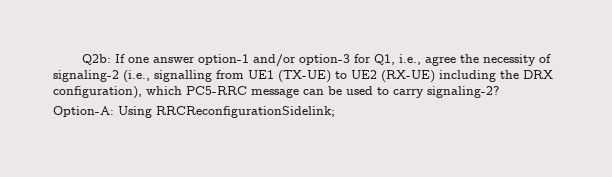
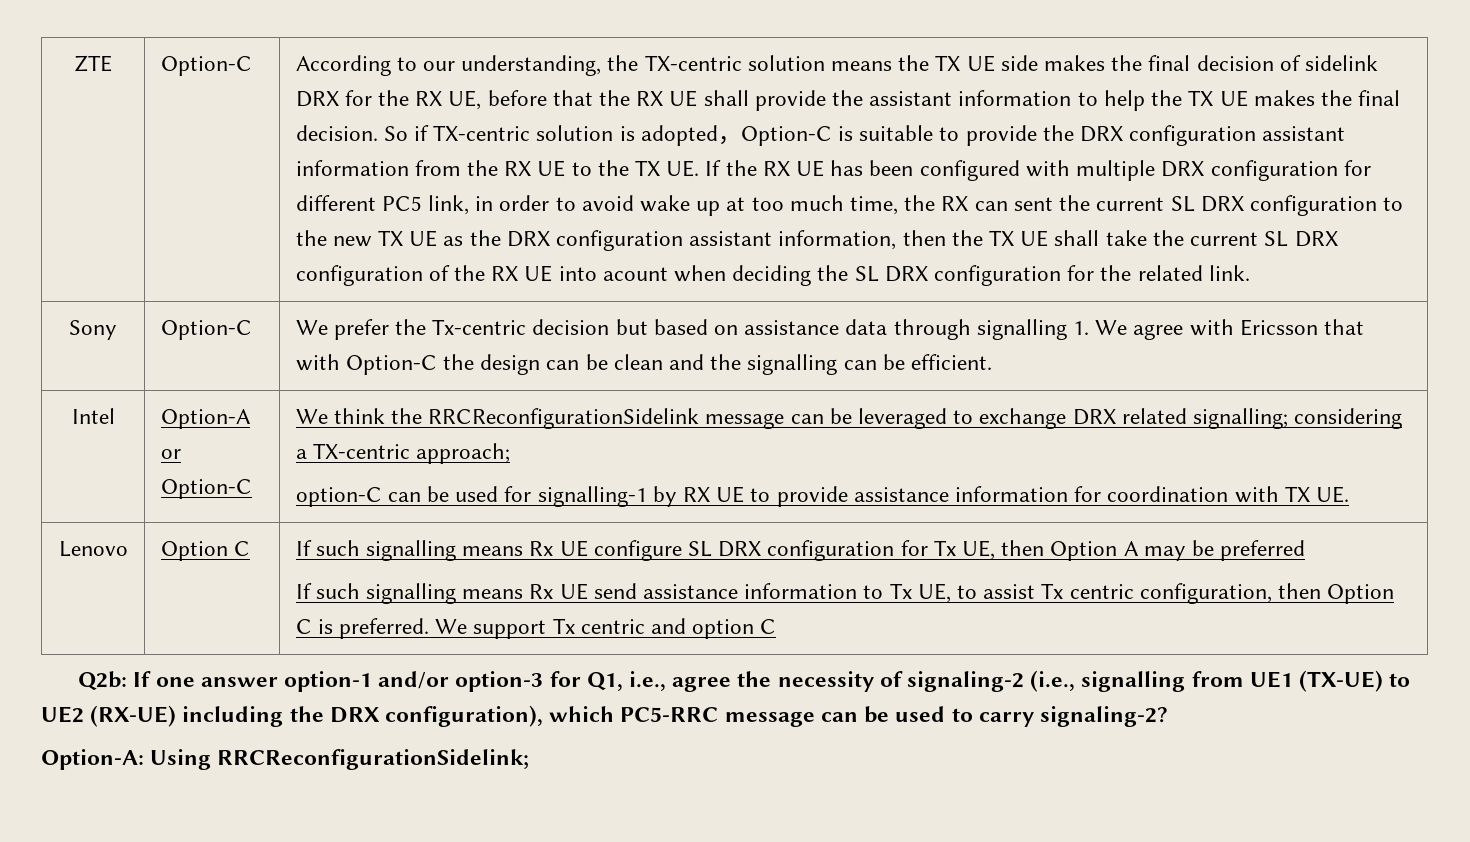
+ ZTE | Option-C | According to our understanding, the TX-centric solution means the TX UE side makes the final decision of sidelink DRX for the RX UE, before that the RX UE shall provide the assistant information to help the TX UE makes the final decision. So if TX-centric solution is adopted，Option-C is suitable to provide the DRX configuration assistant information from the RX UE to the TX UE. If the RX UE has been configured with multiple DRX configuration for different PC5 link, in order to avoid wake up at too much time, the RX can sent the current SL DRX configuration to the new TX UE as the DRX configuration assistant information, then the TX UE shall take the current SL DRX configuration of the RX UE into acount when deciding the SL DRX configuration for the related link.
+ Sony | Option-C | We prefer the Tx-centric decision but based on assistance data through signalling 1. We agree with Ericsson that with Option-C the design can be clean and the signalling can be efficient.
+ Intel | Option-A or Option-C | We think the RRCReconfigurationSidelink message can be leveraged to exchange DRX related signalling; considering a TX-centric approach;
+ option-C can be used for signalling-1 by RX UE to provide assistance information for coordination with TX UE.
+ Lenovo | Option C | If such signalling means Rx UE configure SL DRX configuration for Tx UE, then Option A may be preferred
+ If such signalling means Rx UE send assistance information to Tx UE, to assist Tx centric configuration, then Option C is preferred. We support Tx centric and option C

